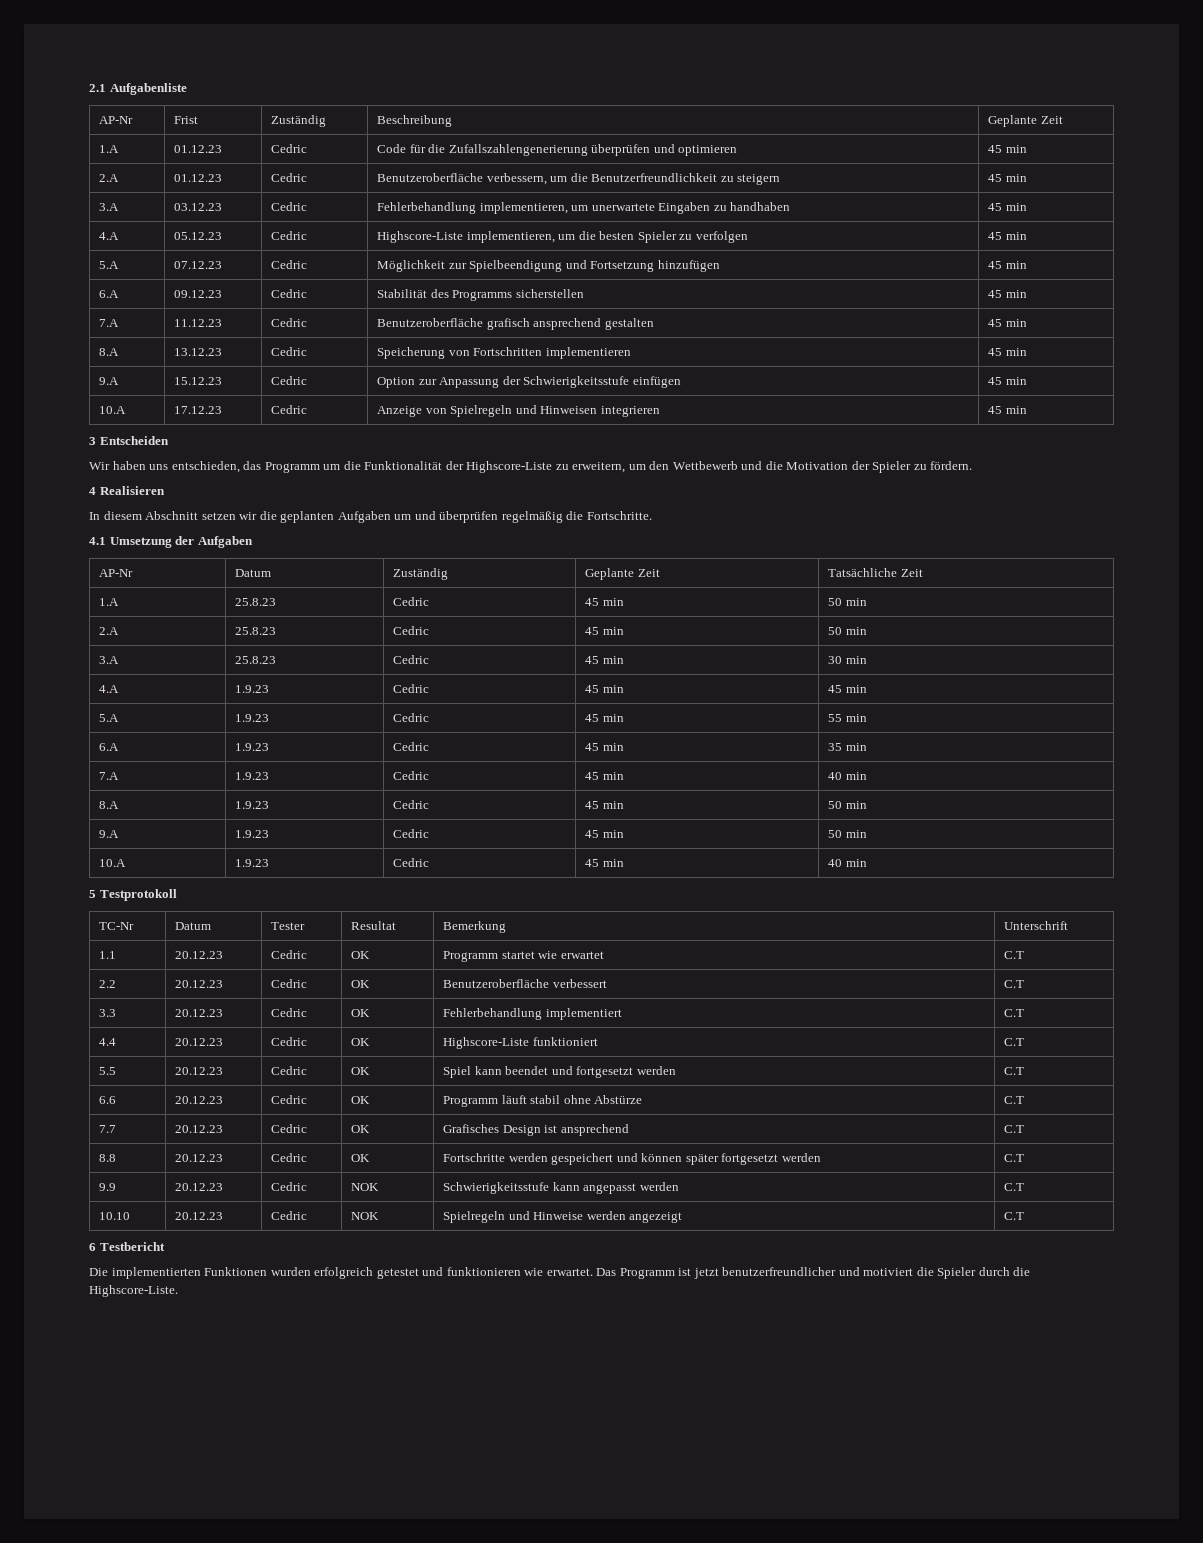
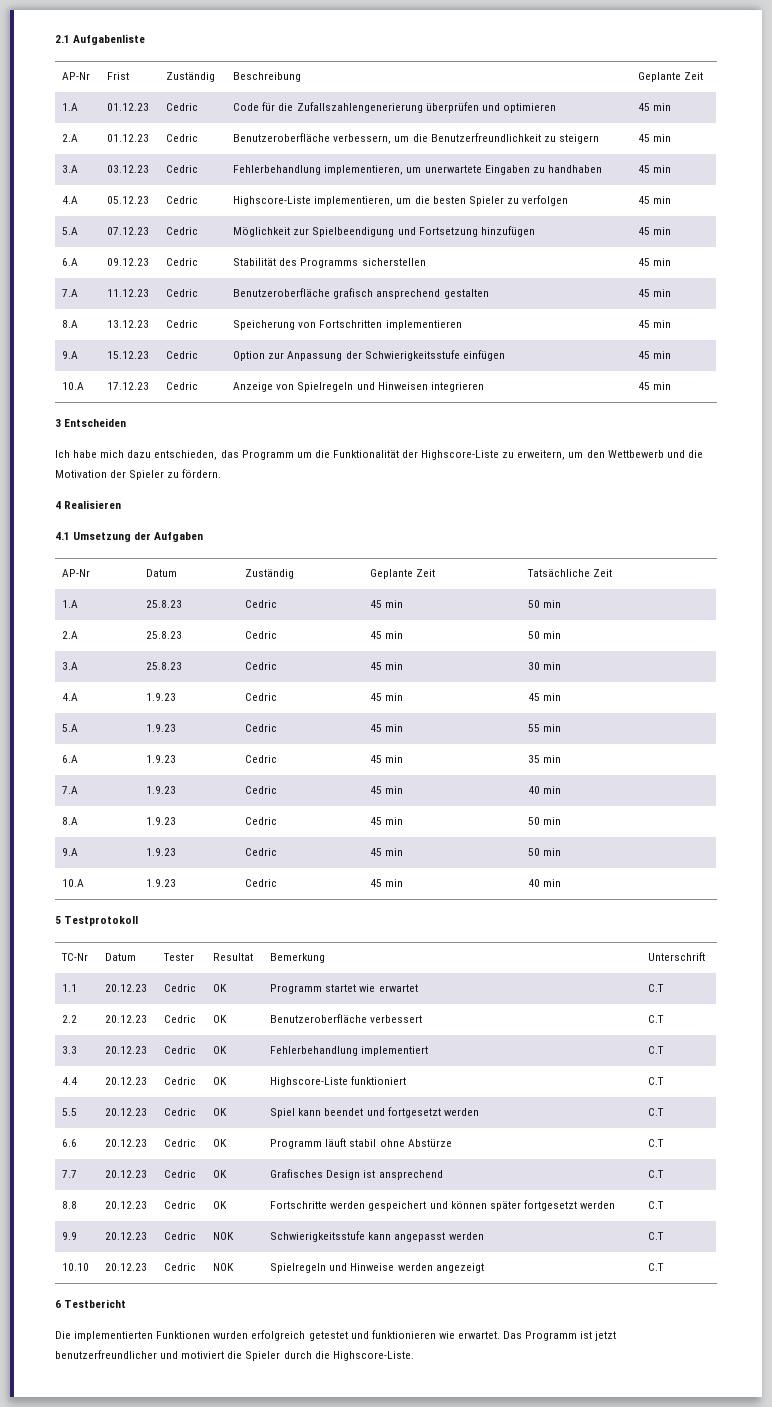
- Wir haben uns entschieden, das Programm um die Funktionalität der Highscore-Liste zu erweitern, um den Wettbewerb und die Motivation der Spieler zu fördern.
+ Ich habe mich dazu entschieden, das Programm um die Funktionalität der Highscore-Liste zu erweitern, um den Wettbewerb und die Motivation der Spieler zu fördern.
- In diesem Abschnitt setzen wir die geplanten Aufgaben um und überprüfen regelmäßig die Fortschritte.

